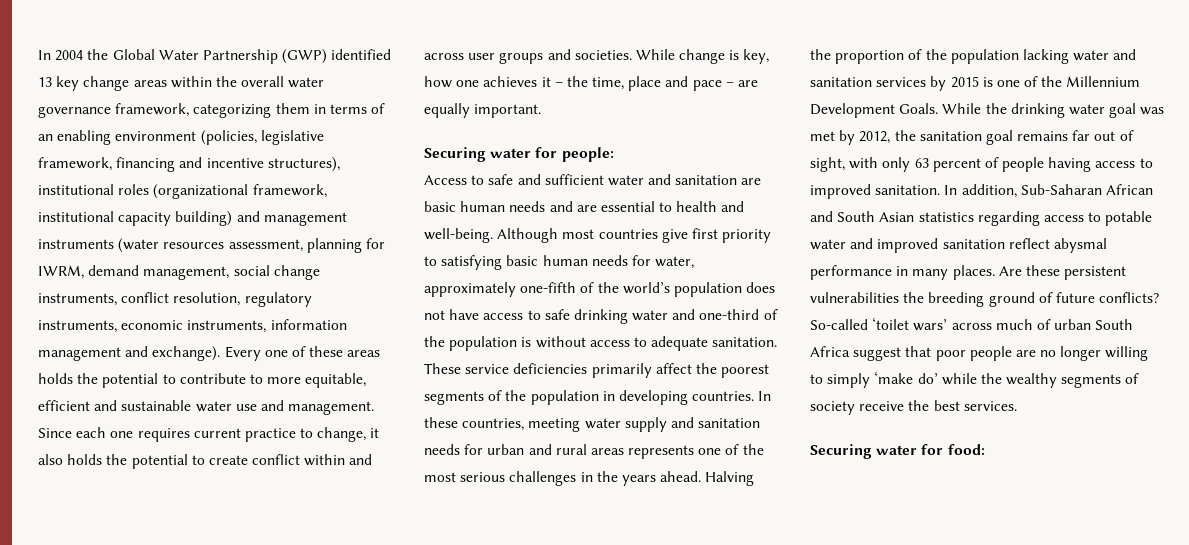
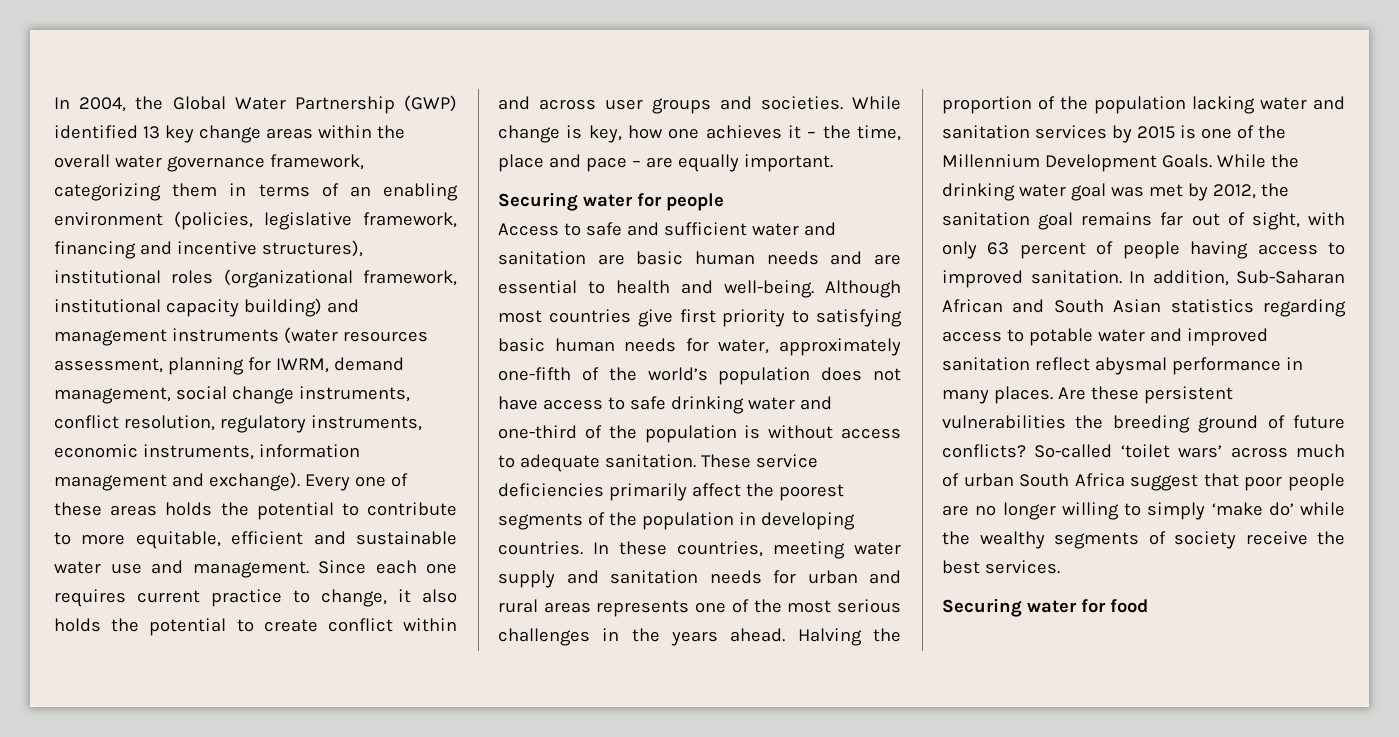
- In 2004 the Global Water Partnership (GWP) identified 13 key change areas within the overall water governance framework, categorizing them in terms of an enabling environment (policies, legislative framework, financing and incentive structures), institutional roles (organizational framework, institutional capacity building) and management instruments (water resources assessment, planning for IWRM, demand management, social change instruments, conflict resolution, regulatory instruments, economic instruments, information management and exchange).
+ In 2004, the Global Water Partnership (GWP) identified 13 key change areas within the overall water governance framework, categorizing them in terms of an enabling environment (policies, legislative framework, financing and incentive structures), institutional roles (organizational framework, institutional capacity building) and management instruments (water resources assessment, planning for IWRM, demand management, social change instruments, conflict resolution, regulatory instruments, economic instruments, information management and exchange).
- Securing water for people:
+ Securing water for people
- Securing water for food:
+ Securing water for food

